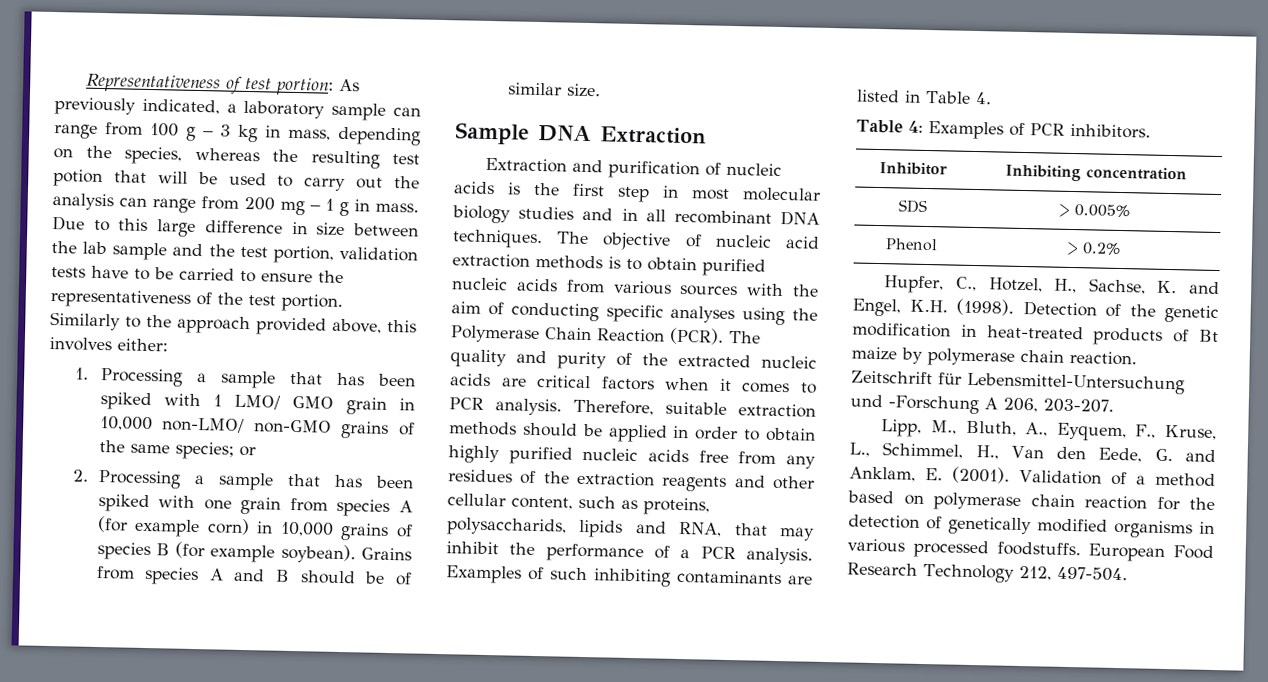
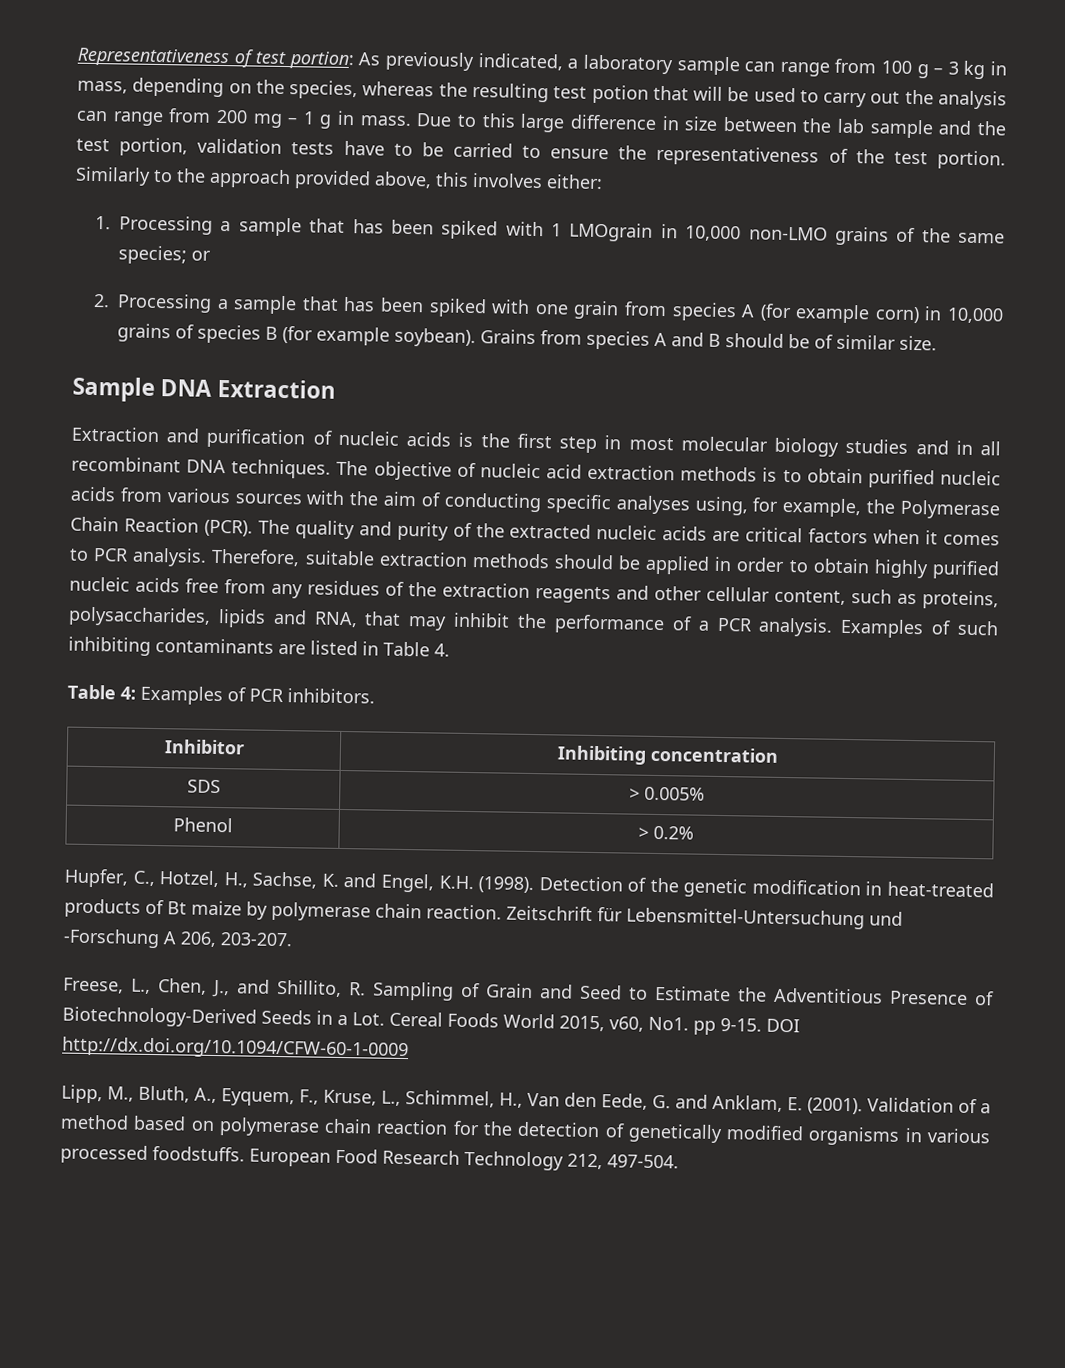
- 1. Processing a sample that has been spiked with 1 LMO/ GMO grain in 10,000 non-LMO/ non-GMO grains of the same species; or
+ 1. Processing a sample that has been spiked with 1 LMOgrain in 10,000 non-LMO grains of the same species; or
- The objective of nucleic acid extraction methods is to obtain purified nucleic acids from various sources with the aim of conducting specific analyses using the Polymerase Chain Reaction (PCR).
+ The objective of nucleic acid extraction methods is to obtain purified nucleic acids from various sources with the aim of conducting specific analyses using, for example, the Polymerase Chain Reaction (PCR).
- Therefore, suitable extraction methods should be applied in order to obtain highly purified nucleic acids free from any residues of the extraction reagents and other cellular content, such as proteins, polysaccharids, lipids and RNA, that may inhibit the performance of a PCR analysis.
+ Therefore, suitable extraction methods should be applied in order to obtain highly purified nucleic acids free from any residues of the extraction reagents and other cellular content, such as proteins, polysaccharides, lipids and RNA, that may inhibit the performance of a PCR analysis.
+ Freese, L., Chen, J., and Shillito, R. Sampling of Grain and Seed to Estimate the Adventitious Presence of Biotechnology-Derived Seeds in a Lot. Cereal Foods World 2015, v60, No1. pp 9-15. DOI http://dx.doi.org/10.1094/CFW-60-1-0009

